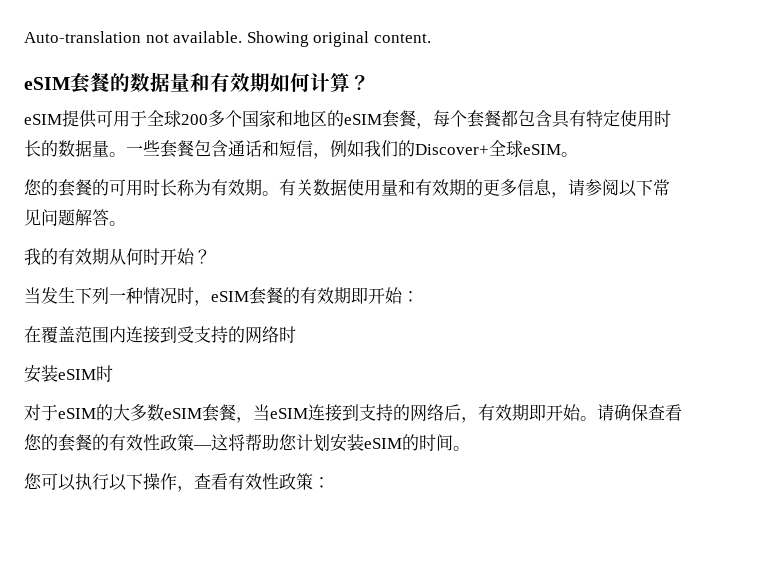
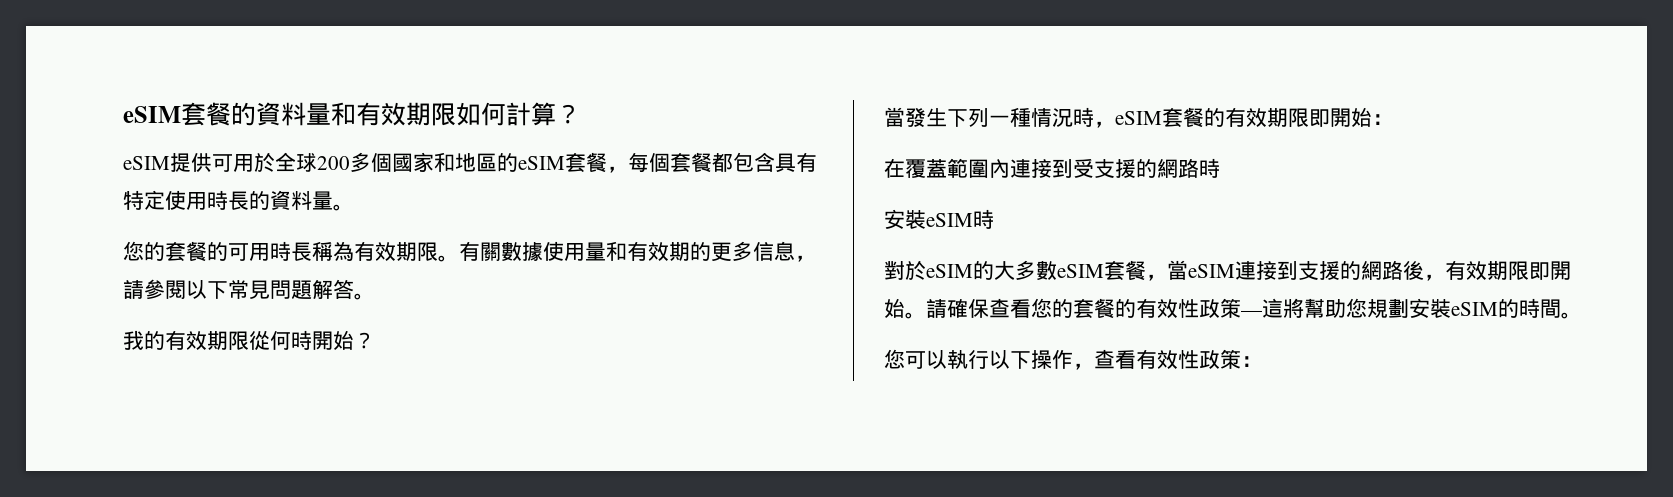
- Auto-translation not available. Showing original content.
- eSIM套餐的数据量和有效期如何计算？
+ eSIM套餐的資料量和有效期限如何計算？
- eSIM提供可用于全球200多个国家和地区的eSIM套餐，每个套餐都包含具有特定使用时长的数据量。一些套餐包含通话和短信，例如我们的Discover+全球eSIM。
- 您的套餐的可用时长称为有效期。有关数据使用量和有效期的更多信息，请参阅以下常见问题解答。
+ eSIM提供可用於全球200多個國家和地區的eSIM套餐，每個套餐都包含具有特定使用時長的資料量。
+ 您的套餐的可用時長稱為有效期限。有關數據使用量和有效期的更多信息，請參閱以下常見問題解答。
- 我的有效期从何时开始？
+ 我的有效期限從何時開始？
- 当发生下列一种情况时，eSIM套餐的有效期即开始：
+ 當發生下列一種情況時，eSIM套餐的有效期限即開始：
- 在覆盖范围内连接到受支持的网络时
- 安装eSIM时
- 对于eSIM的大多数eSIM套餐，当eSIM连接到支持的网络后，有效期即开始。请确保查看您的套餐的有效性政策—这将帮助您计划安装eSIM的时间。
+ 在覆蓋範圍內連接到受支援的網路時
+ 安裝eSIM時
+ 對於eSIM的大多數eSIM套餐，當eSIM連接到支援的網路後，有效期限即開始。請確保查看您的套餐的有效性政策—這將幫助您規劃安裝eSIM的時間。
- 您可以执行以下操作，查看有效性政策：
+ 您可以執行以下操作，查看有效性政策：

